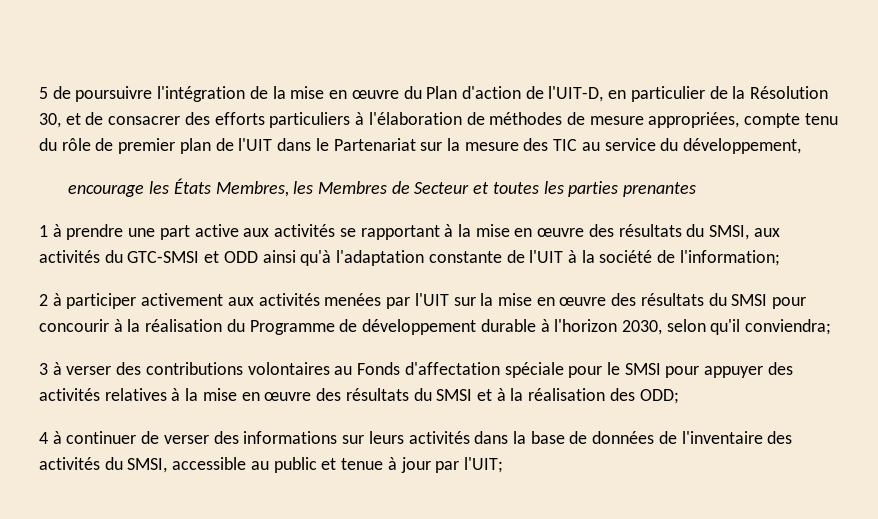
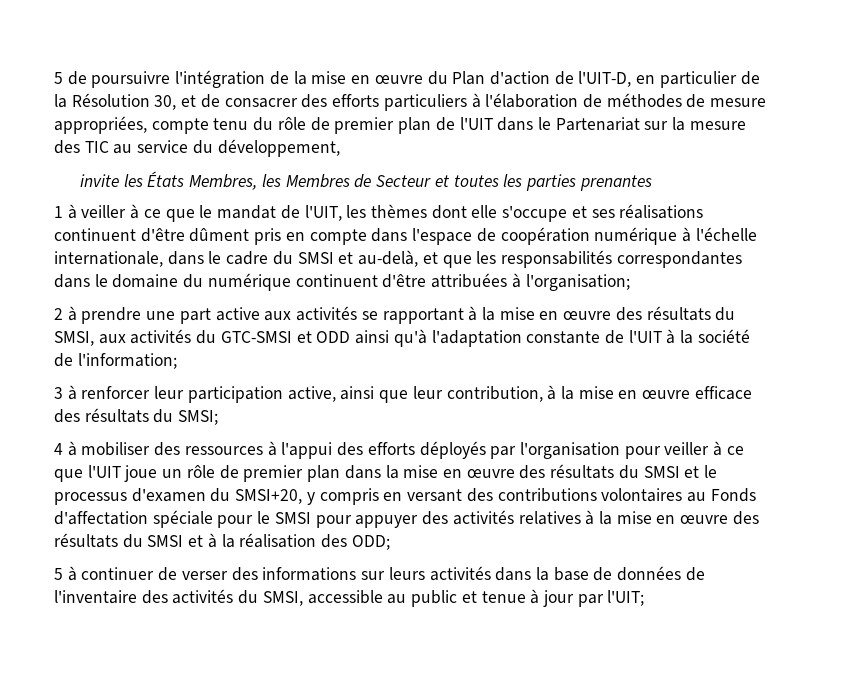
- encourage les États Membres, les Membres de Secteur et toutes les parties prenantes
+ invite les États Membres, les Membres de Secteur et toutes les parties prenantes
- 1 à prendre une part active aux activités se rapportant à la mise en œuvre des résultats du SMSI, aux activités du GTC-SMSI et ODD ainsi qu'à l'adaptation constante de l'UIT à la société de l'information;
+ 1 à veiller à ce que le mandat de l'UIT, les thèmes dont elle s'occupe et ses réalisations continuent d'être dûment pris en compte dans l'espace de coopération numérique à l'échelle internationale, dans le cadre du SMSI et au-delà, et que les responsabilités correspondantes dans le domaine du numérique continuent d'être attribuées à l'organisation;
+ 2 à prendre une part active aux activités se rapportant à la mise en œuvre des résultats du SMSI, aux activités du GTC-SMSI et ODD ainsi qu'à l'adaptation constante de l'UIT à la société de l'information;
- 2 à participer activement aux activités menées par l'UIT sur la mise en œuvre des résultats du SMSI pour concourir à la réalisation du Programme de développement durable à l'horizon 2030, selon qu'il conviendra;
- 3 à verser des contributions volontaires au Fonds d'affectation spéciale pour le SMSI pour appuyer des activités relatives à la mise en œuvre des résultats du SMSI et à la réalisation des ODD;
+ 3 à renforcer leur participation active, ainsi que leur contribution, à la mise en œuvre efficace des résultats du SMSI;
+ 4 à mobiliser des ressources à l'appui des efforts déployés par l'organisation pour veiller à ce que l'UIT joue un rôle de premier plan dans la mise en œuvre des résultats du SMSI et le processus d'examen du SMSI+20, y compris en versant des contributions volontaires au Fonds d'affectation spéciale pour le SMSI pour appuyer des activités relatives à la mise en œuvre des résultats du SMSI et à la réalisation des ODD;
- 4 à continuer de verser des informations sur leurs activités dans la base de données de l'inventaire des activités du SMSI, accessible au public et tenue à jour par l'UIT;
+ 5 à continuer de verser des informations sur leurs activités dans la base de données de l'inventaire des activités du SMSI, accessible au public et tenue à jour par l'UIT;

